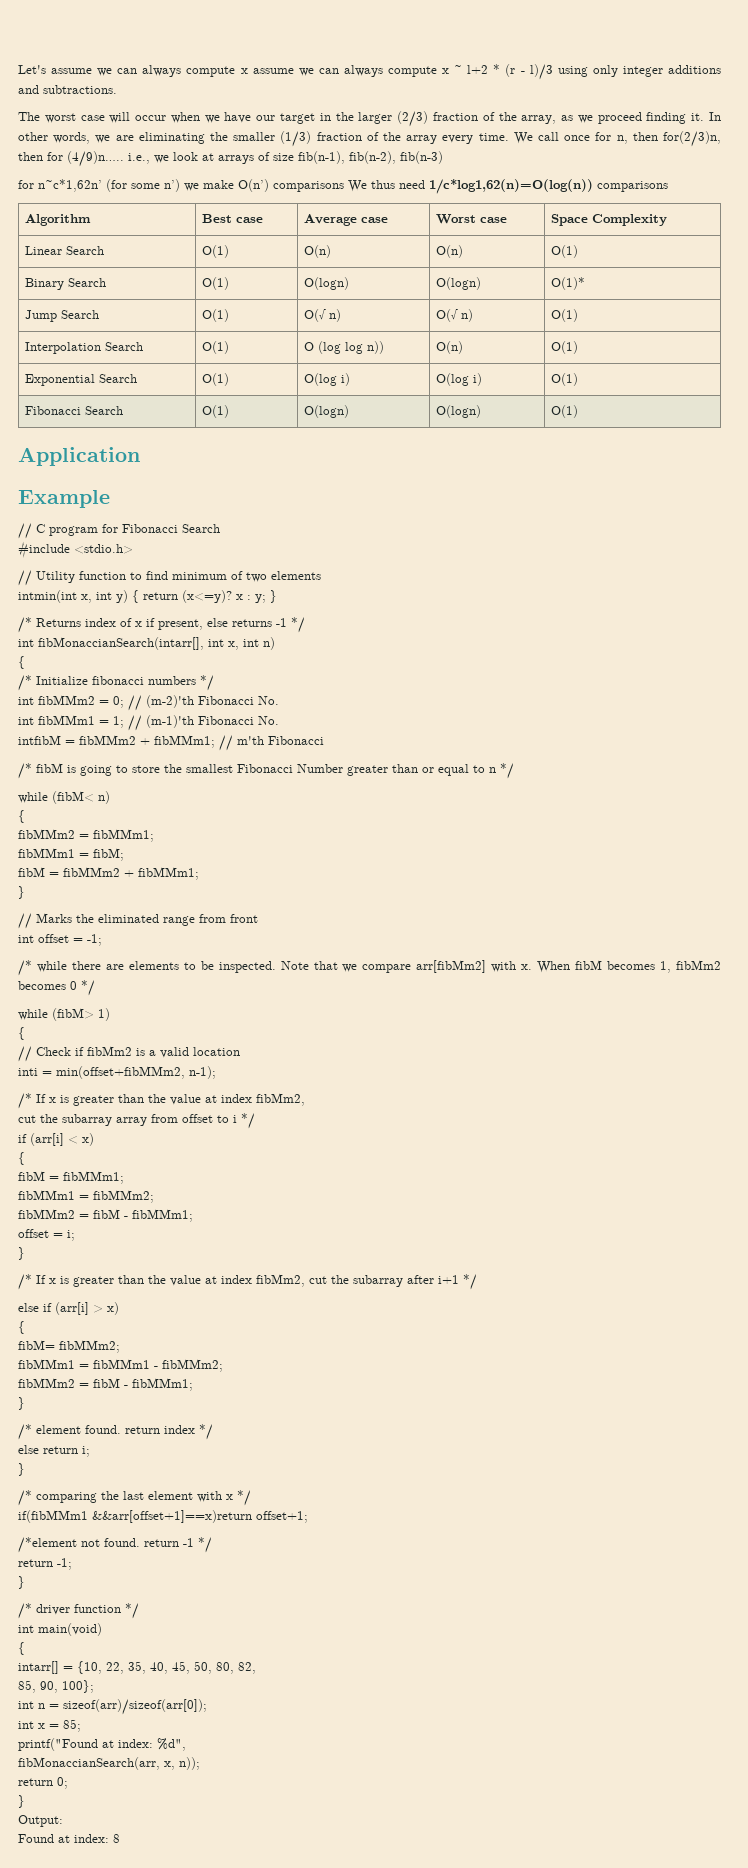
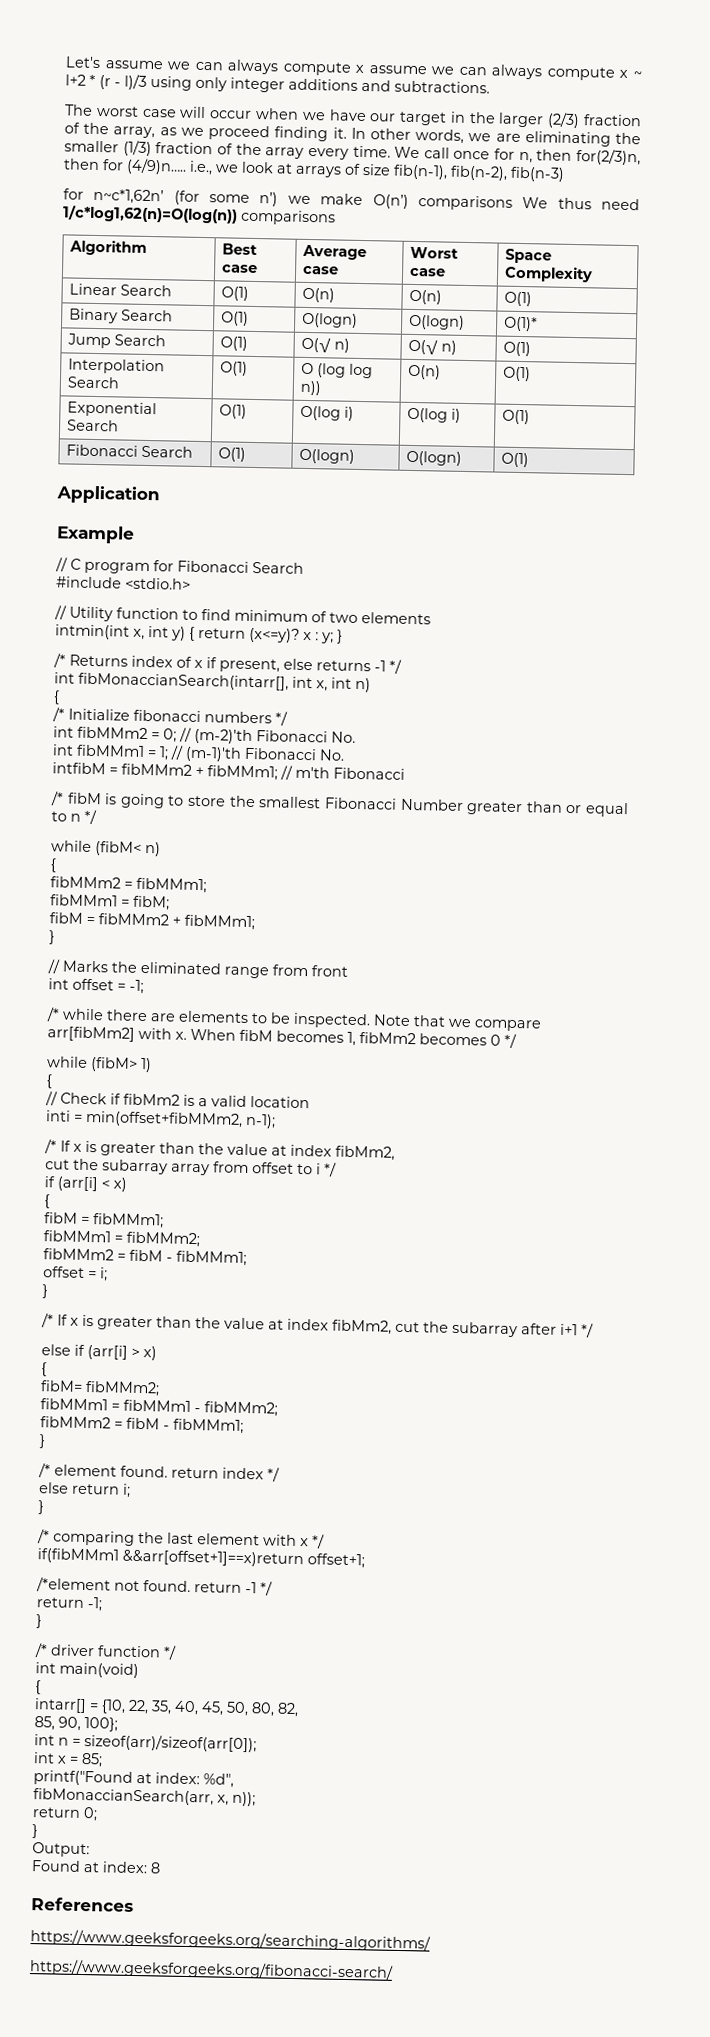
+ References
+ https://www.geeksforgeeks.org/searching-algorithms/
+ https://www.geeksforgeeks.org/fibonacci-search/

